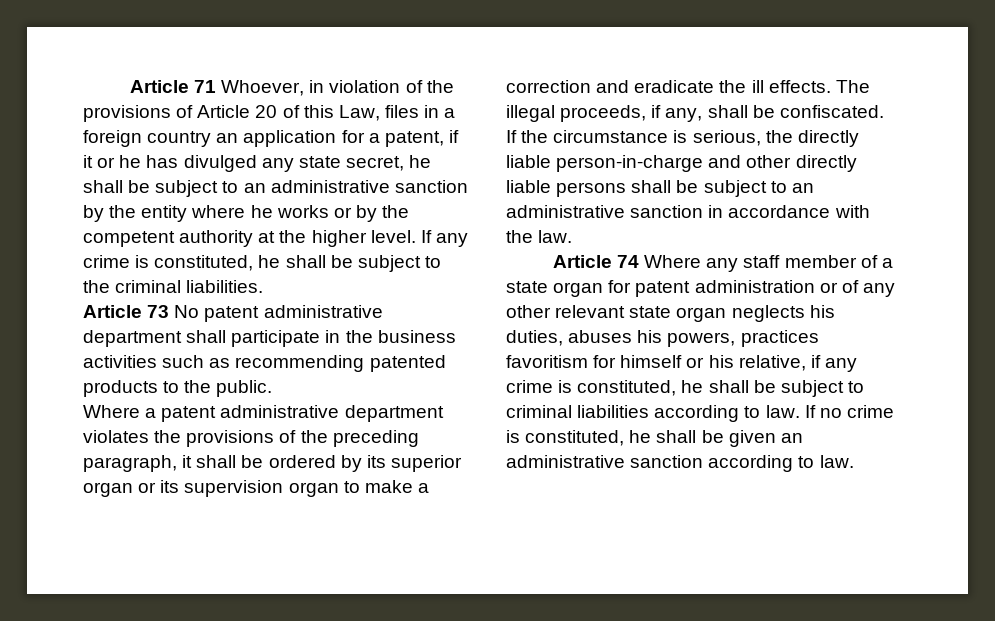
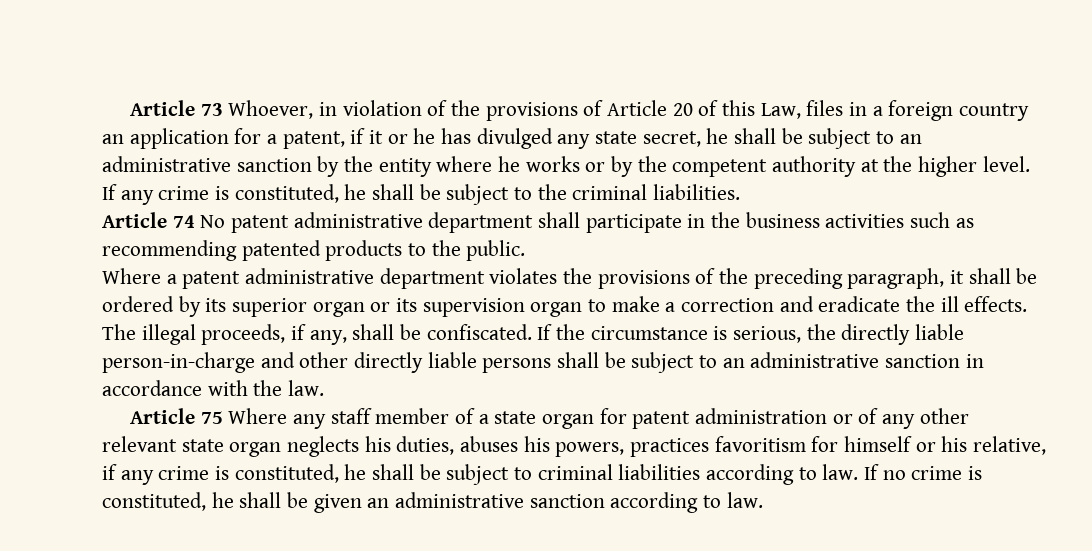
- Article 71 Whoever, in violation of the provisions of Article 20 of this Law, files in a foreign country an application for a patent, if it or he has divulged any state secret, he shall be subject to an administrative sanction by the entity where he works or by the competent authority at the higher level.
+ Article 73 Whoever, in violation of the provisions of Article 20 of this Law, files in a foreign country an application for a patent, if it or he has divulged any state secret, he shall be subject to an administrative sanction by the entity where he works or by the competent authority at the higher level.
- Article 73 No patent administrative department shall participate in the business activities such as recommending patented products to the public.
+ Article 74 No patent administrative department shall participate in the business activities such as recommending patented products to the public.
- Article 74 Where any staff member of a state organ for patent administration or of any other relevant state organ neglects his duties, abuses his powers, practices favoritism for himself or his relative, if any crime is constituted, he shall be subject to criminal liabilities according to law.
+ Article 75 Where any staff member of a state organ for patent administration or of any other relevant state organ neglects his duties, abuses his powers, practices favoritism for himself or his relative, if any crime is constituted, he shall be subject to criminal liabilities according to law.

